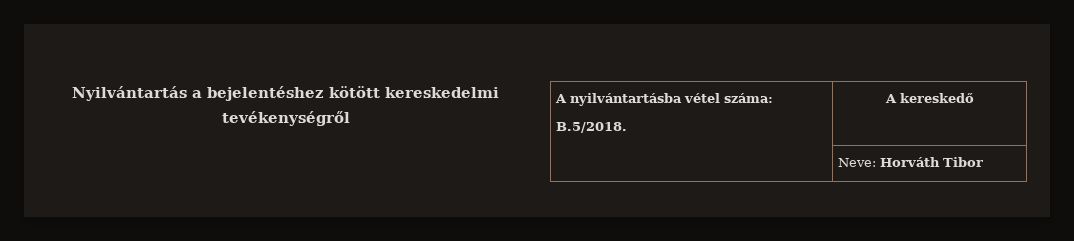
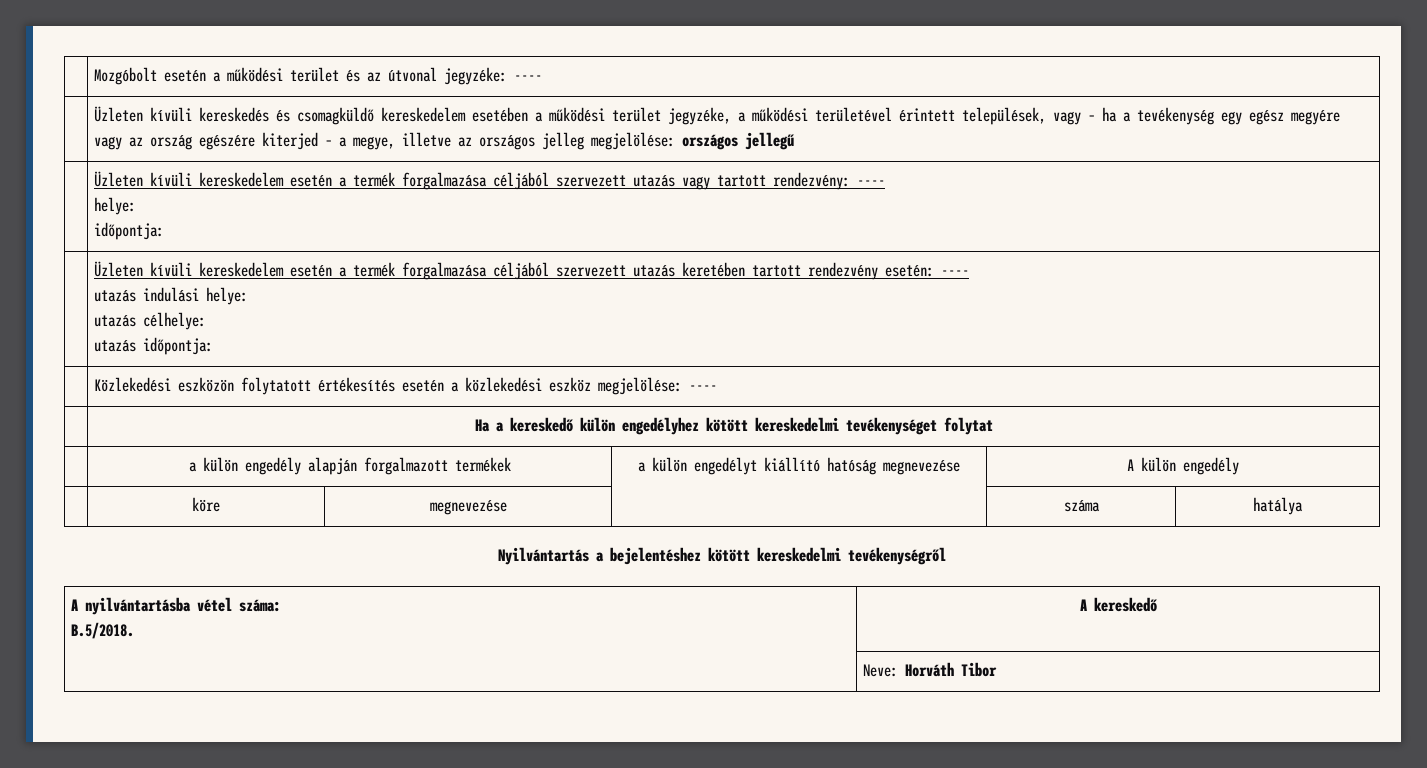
+ | Mozgóbolt esetén a működési terület és az útvonal jegyzéke: ----
+ | Üzleten kívüli kereskedés és csomagküldő kereskedelem esetében a működési terület jegyzéke, a működési területével érintett települések, vagy – ha a tevékenység egy egész megyére vagy az ország egészére kiterjed – a megye, illetve az országos jelleg megjelölése: országos jellegű
+ | Üzleten kívüli kereskedelem esetén a termék forgalmazása céljából szervezett utazás vagy tartott rendezvény: ----
+ helye:
+ időpontja:
+ | Üzleten kívüli kereskedelem esetén a termék forgalmazása céljából szervezett utazás keretében tartott rendezvény esetén: ----
+ utazás indulási helye:
+ utazás célhelye:
+ utazás időpontja:
+ | Közlekedési eszközön folytatott értékesítés esetén a közlekedési eszköz megjelölése: ----
+ | Ha a kereskedő külön engedélyhez kötött kereskedelmi tevékenységet folytat
+ | a külön engedély alapján forgalmazott termékek | a külön engedélyt kiállító hatóság megnevezése | A külön engedély
+ | köre | megnevezése | | száma | hatálya

